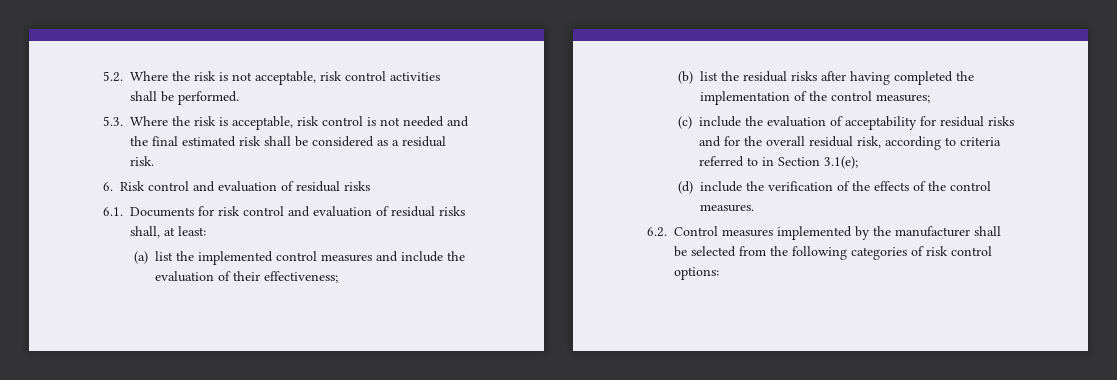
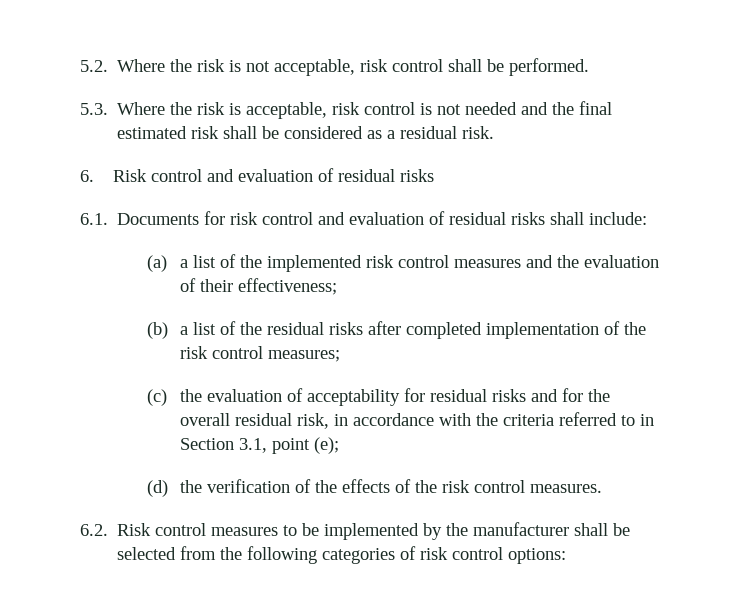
- 5.2. Where the risk is not acceptable, risk control activities shall be performed.
+ 5.2. Where the risk is not acceptable, risk control shall be performed.
- 6.1. Documents for risk control and evaluation of residual risks shall, at least:
- (a) list the implemented control measures and include the evaluation of their effectiveness;
+ 6.1. Documents for risk control and evaluation of residual risks shall include:
+ (a) a list of the implemented risk control measures and the evaluation of their effectiveness;
- (b) list the residual risks after having completed the implementation of the control measures;
+ (b) a list of the residual risks after completed implementation of the risk control measures;
- (c) include the evaluation of acceptability for residual risks and for the overall residual risk, according to criteria referred to in Section 3.1(e);
+ (c) the evaluation of acceptability for residual risks and for the overall residual risk, in accordance with the criteria referred to in Section 3.1, point (e);
- (d) include the verification of the effects of the control measures.
+ (d) the verification of the effects of the risk control measures.
- 6.2. Control measures implemented by the manufacturer shall be selected from the following categories of risk control options:
+ 6.2. Risk control measures to be implemented by the manufacturer shall be selected from the following categories of risk control options:

